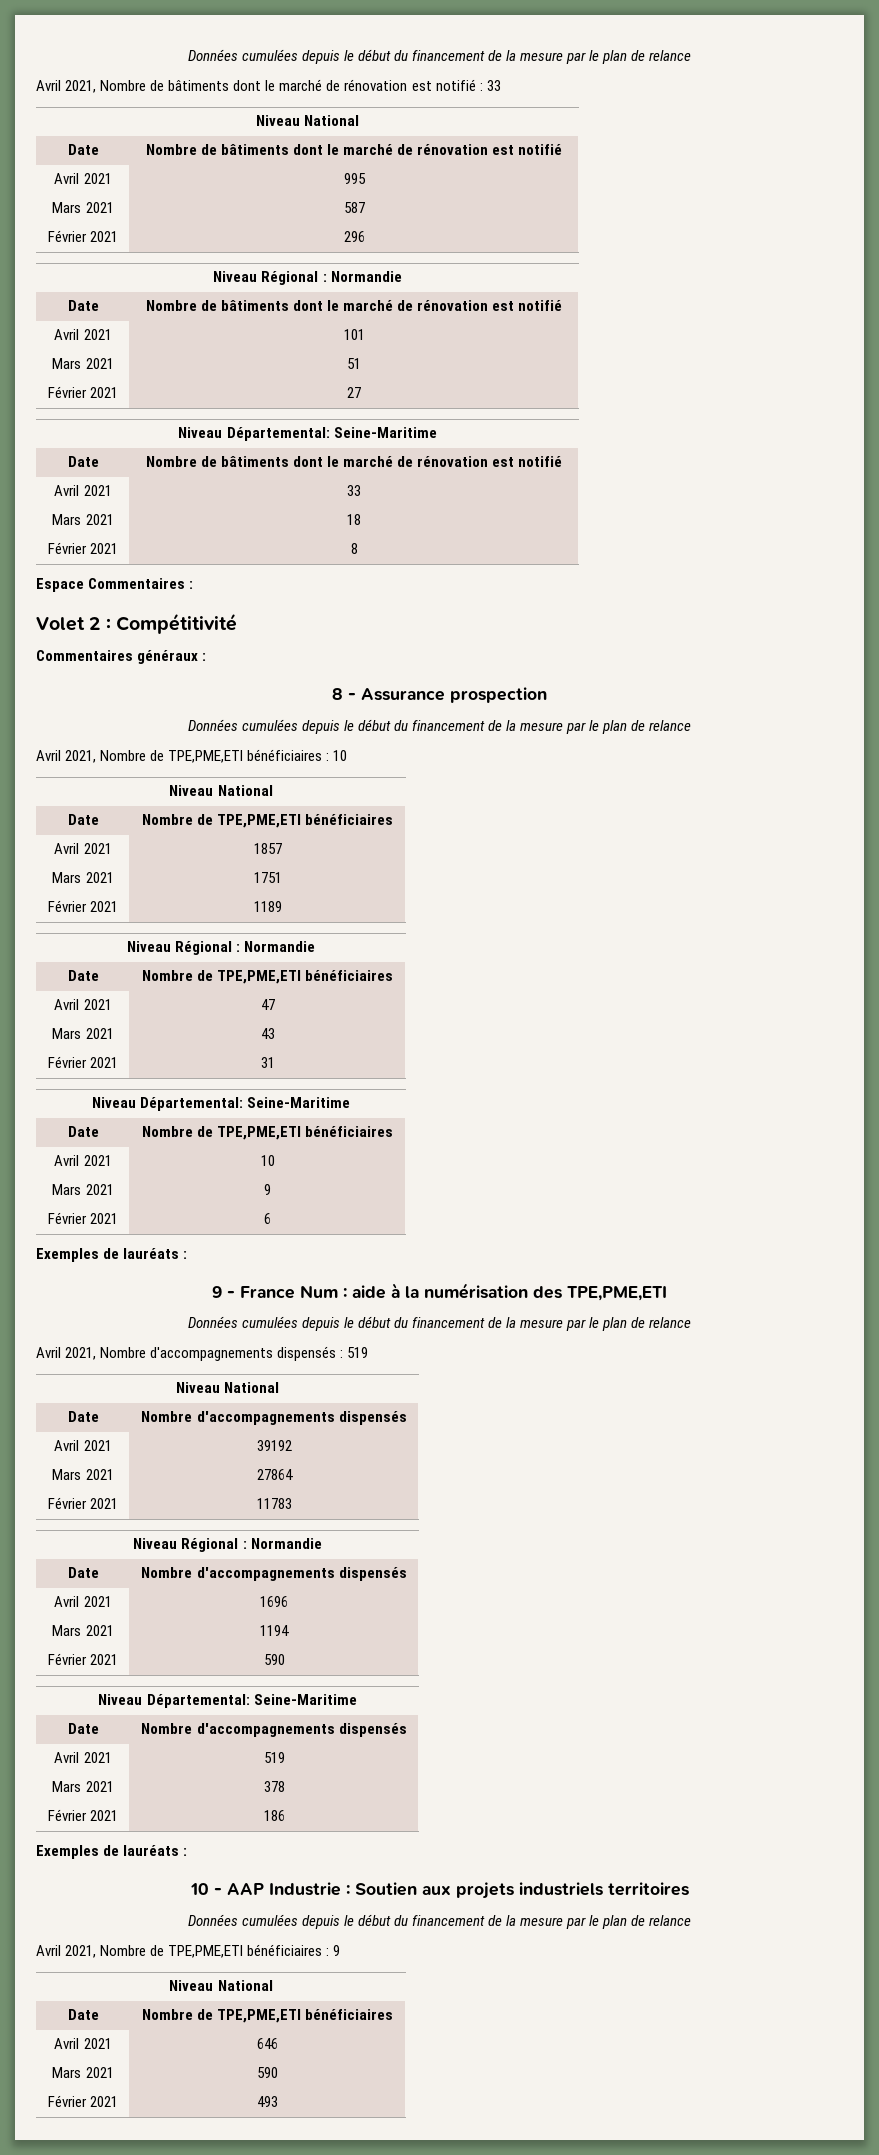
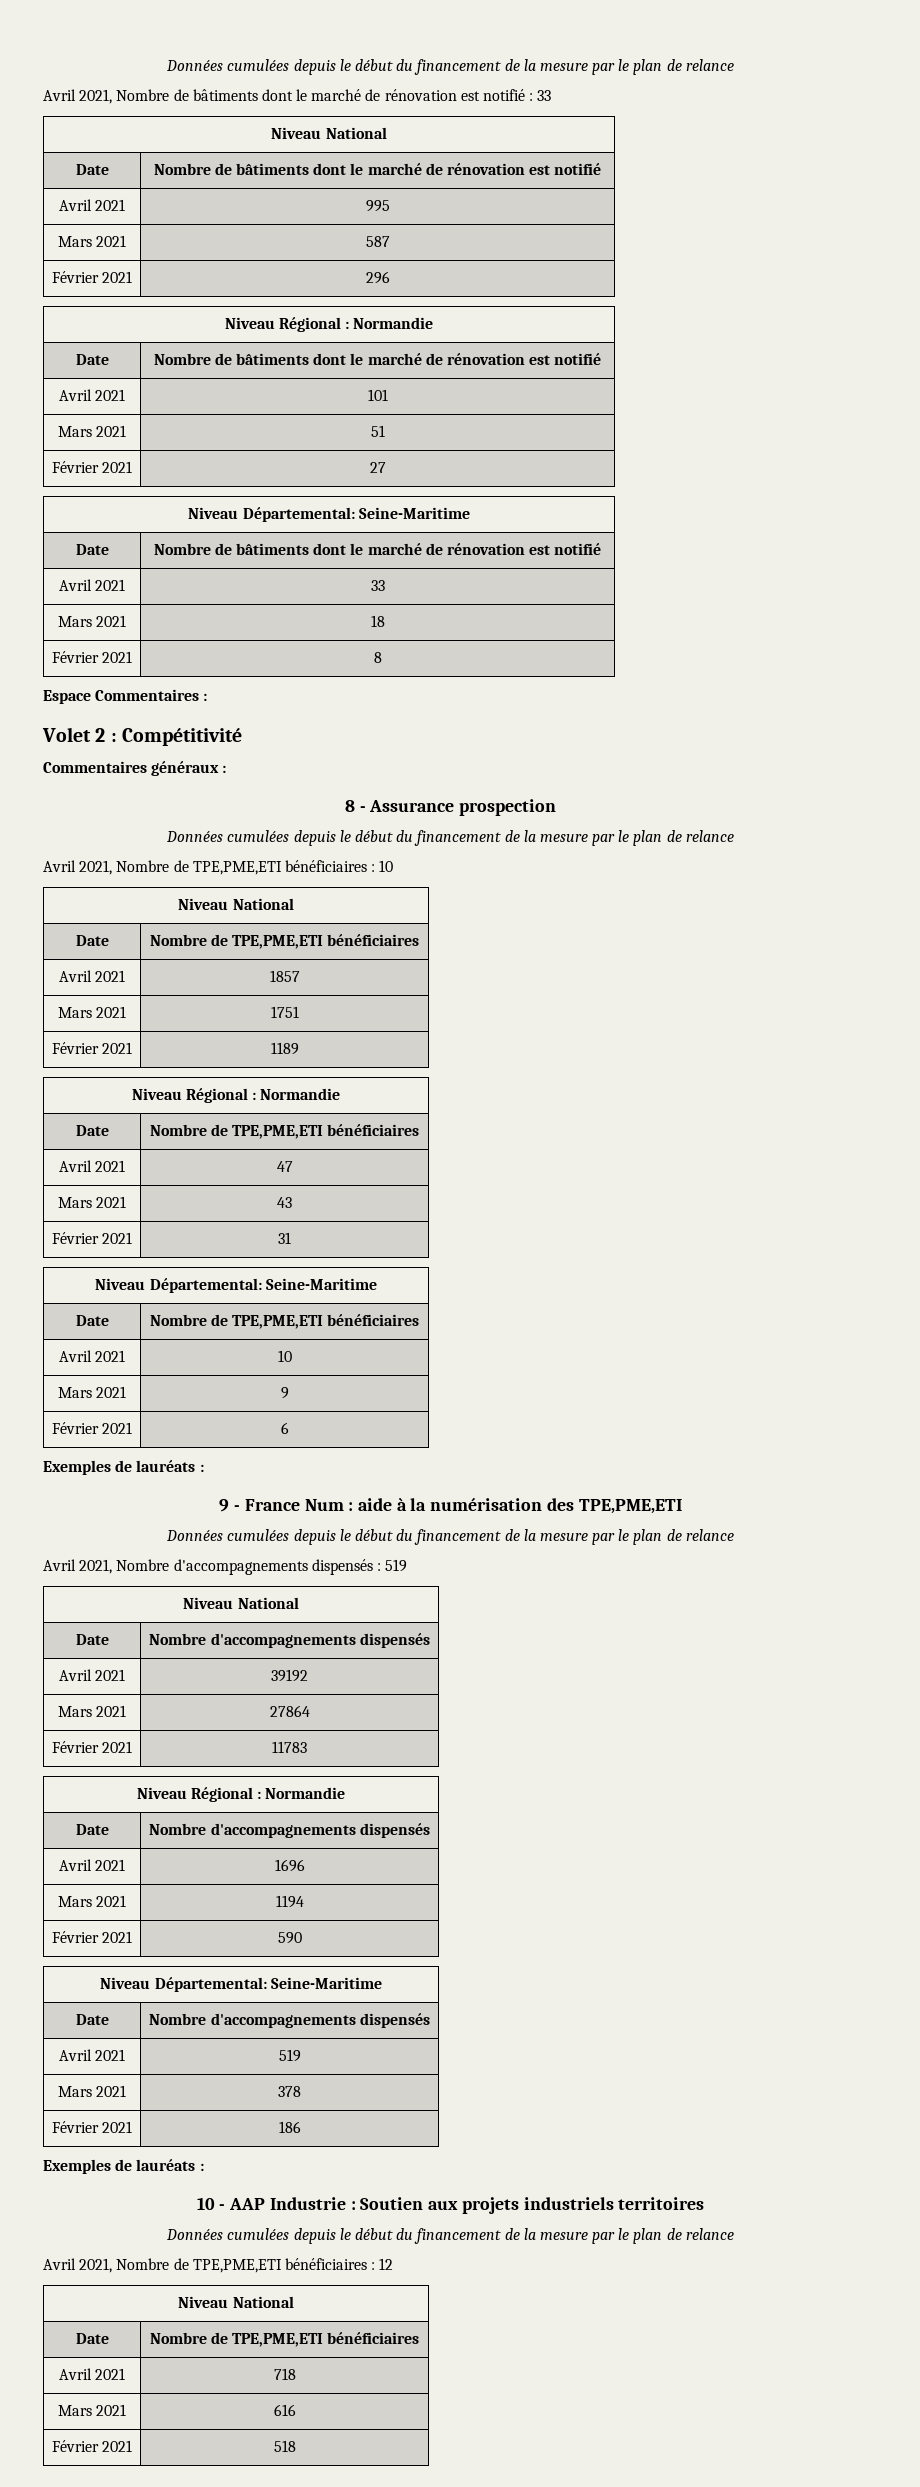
- Avril 2021, Nombre de TPE,PME,ETI bénéficiaires : 9
+ Avril 2021, Nombre de TPE,PME,ETI bénéficiaires : 12
  Niveau National
  Date | Nombre de TPE,PME,ETI bénéficiaires
- Avril 2021 | 646
- Mars 2021 | 590
- Février 2021 | 493
+ Avril 2021 | 718
+ Mars 2021 | 616
+ Février 2021 | 518

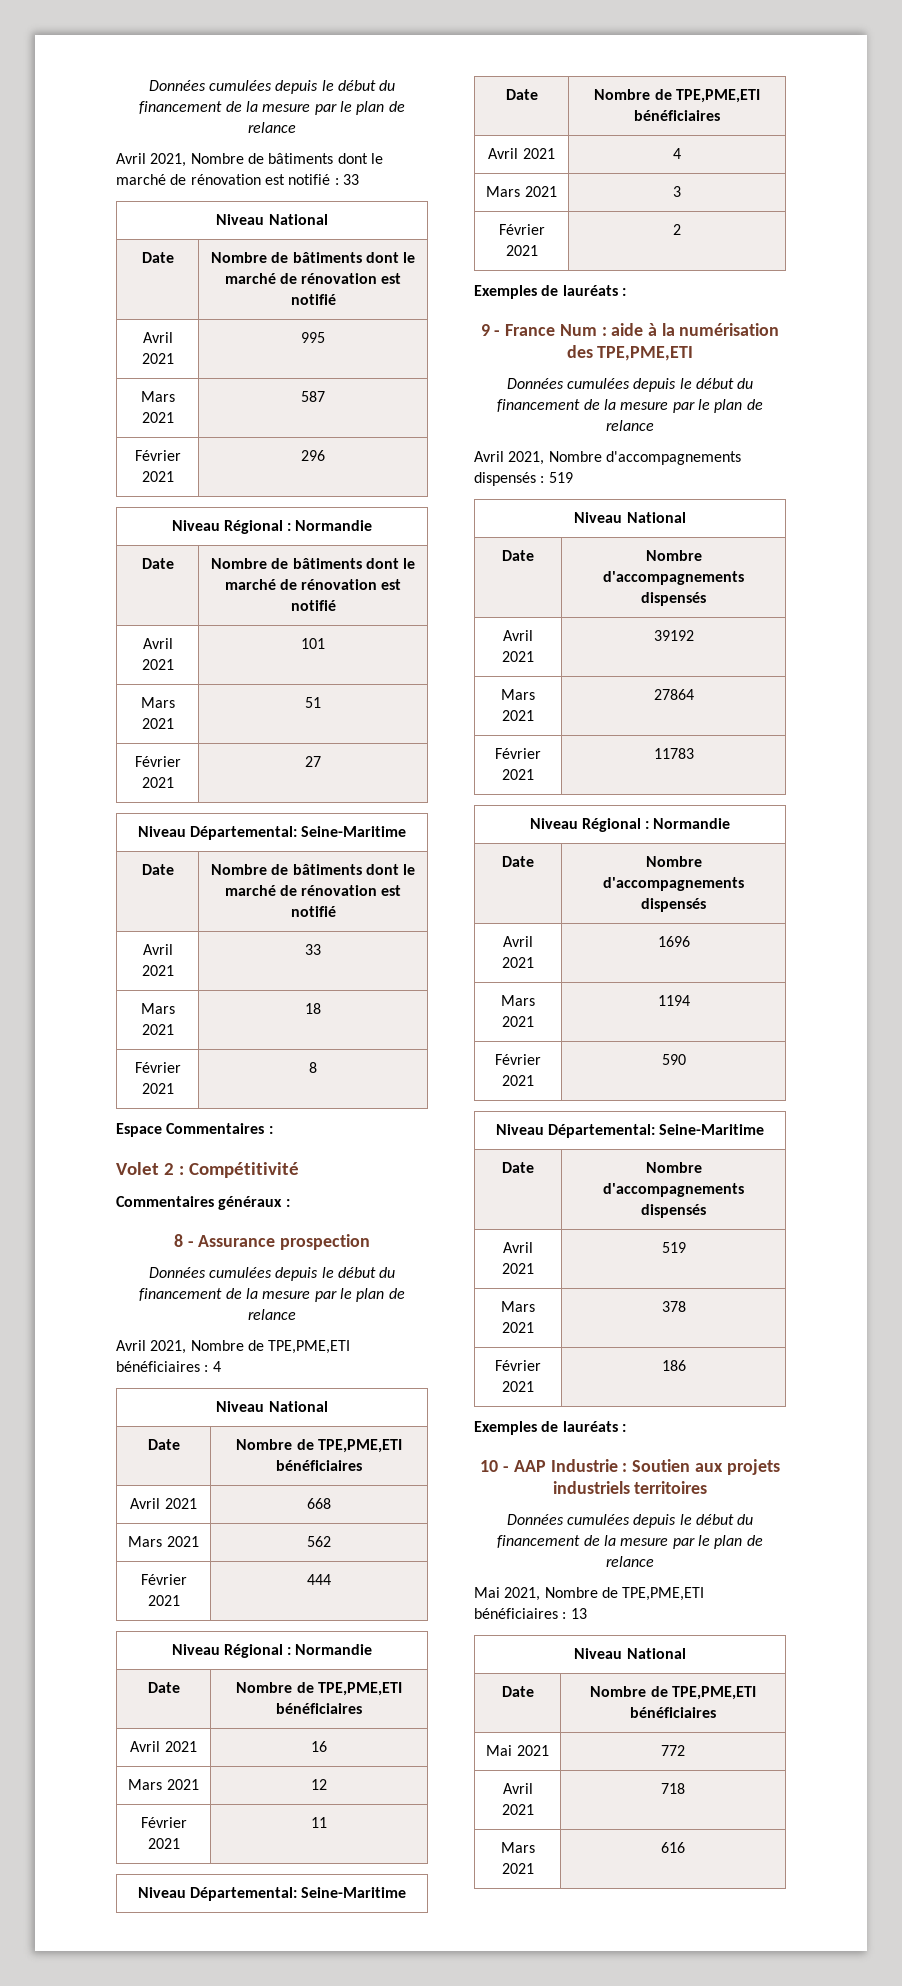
- Avril 2021, Nombre de TPE,PME,ETI bénéficiaires : 10
+ Avril 2021, Nombre de TPE,PME,ETI bénéficiaires : 4
  Niveau National
  Date | Nombre de TPE,PME,ETI bénéficiaires
- Avril 2021 | 1857
- Mars 2021 | 1751
- Février 2021 | 1189
+ Avril 2021 | 668
+ Mars 2021 | 562
+ Février 2021 | 444
- Avril 2021 | 47
- Mars 2021 | 43
- Février 2021 | 31
+ Avril 2021 | 16
+ Mars 2021 | 12
+ Février 2021 | 11
- Avril 2021 | 10
- Mars 2021 | 9
- Février 2021 | 6
+ Avril 2021 | 4
+ Mars 2021 | 3
+ Février 2021 | 2
- Avril 2021, Nombre de TPE,PME,ETI bénéficiaires : 12
+ Mai 2021, Nombre de TPE,PME,ETI bénéficiaires : 13
  Niveau National
  Date | Nombre de TPE,PME,ETI bénéficiaires
+ Mai 2021 | 772
- Février 2021 | 518

